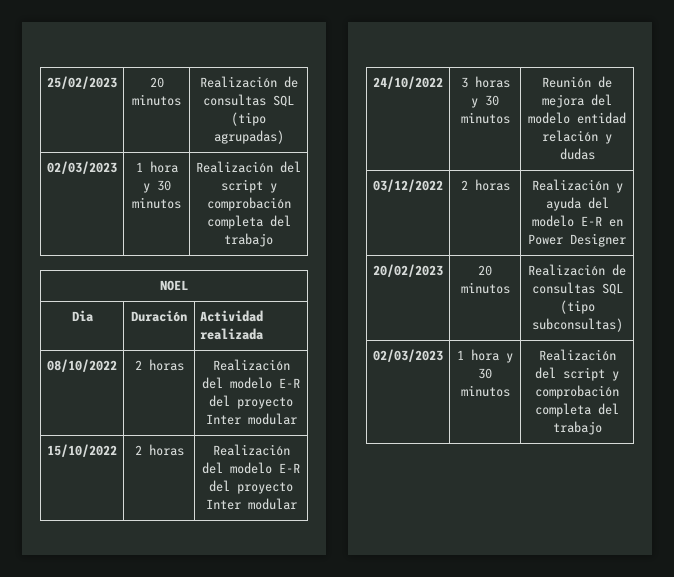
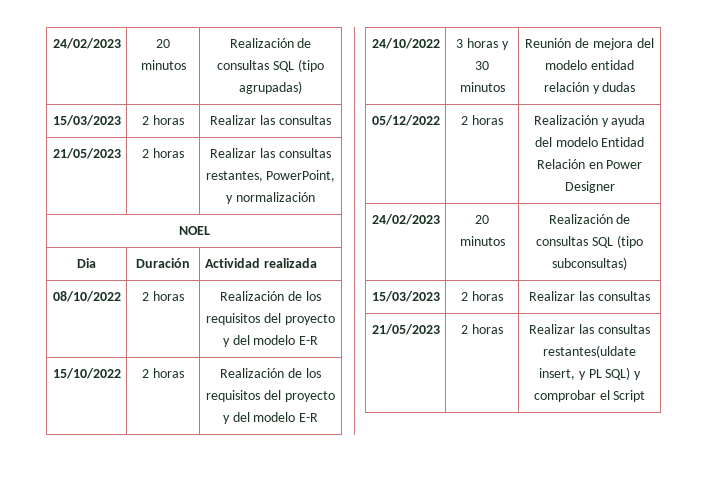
- 25/02/2023 | 20 minutos | Realización de consultas SQL (tipo agrupadas)
- 02/03/2023 | 1 hora y 30 minutos | Realización del script y comprobación completa del trabajo
+ 24/02/2023 | 20 minutos | Realización de consultas SQL (tipo agrupadas)
+ 15/03/2023 | 2 horas | Realizar las consultas
+ 21/05/2023 | 2 horas | Realizar las consultas restantes, PowerPoint, y normalización
- 08/10/2022 | 2 horas | Realización del modelo E-R del proyecto Inter modular
+ 08/10/2022 | 2 horas | Realización de los requisitos del proyecto y del modelo E-R
- 15/10/2022 | 2 horas | Realización del modelo E-R del proyecto Inter modular
+ 15/10/2022 | 2 horas | Realización de los requisitos del proyecto y del modelo E-R
- 03/12/2022 | 2 horas | Realización y ayuda del modelo E-R en Power Designer
+ 05/12/2022 | 2 horas | Realización y ayuda del modelo Entidad Relación en Power Designer
- 20/02/2023 | 20 minutos | Realización de consultas SQL (tipo subconsultas)
- 02/03/2023 | 1 hora y 30 minutos | Realización del script y comprobación completa del trabajo
+ 24/02/2023 | 20 minutos | Realización de consultas SQL (tipo subconsultas)
+ 15/03/2023 | 2 horas | Realizar las consultas
+ 21/05/2023 | 2 horas | Realizar las consultas restantes(uldate insert, y PL SQL) y comprobar el Script

